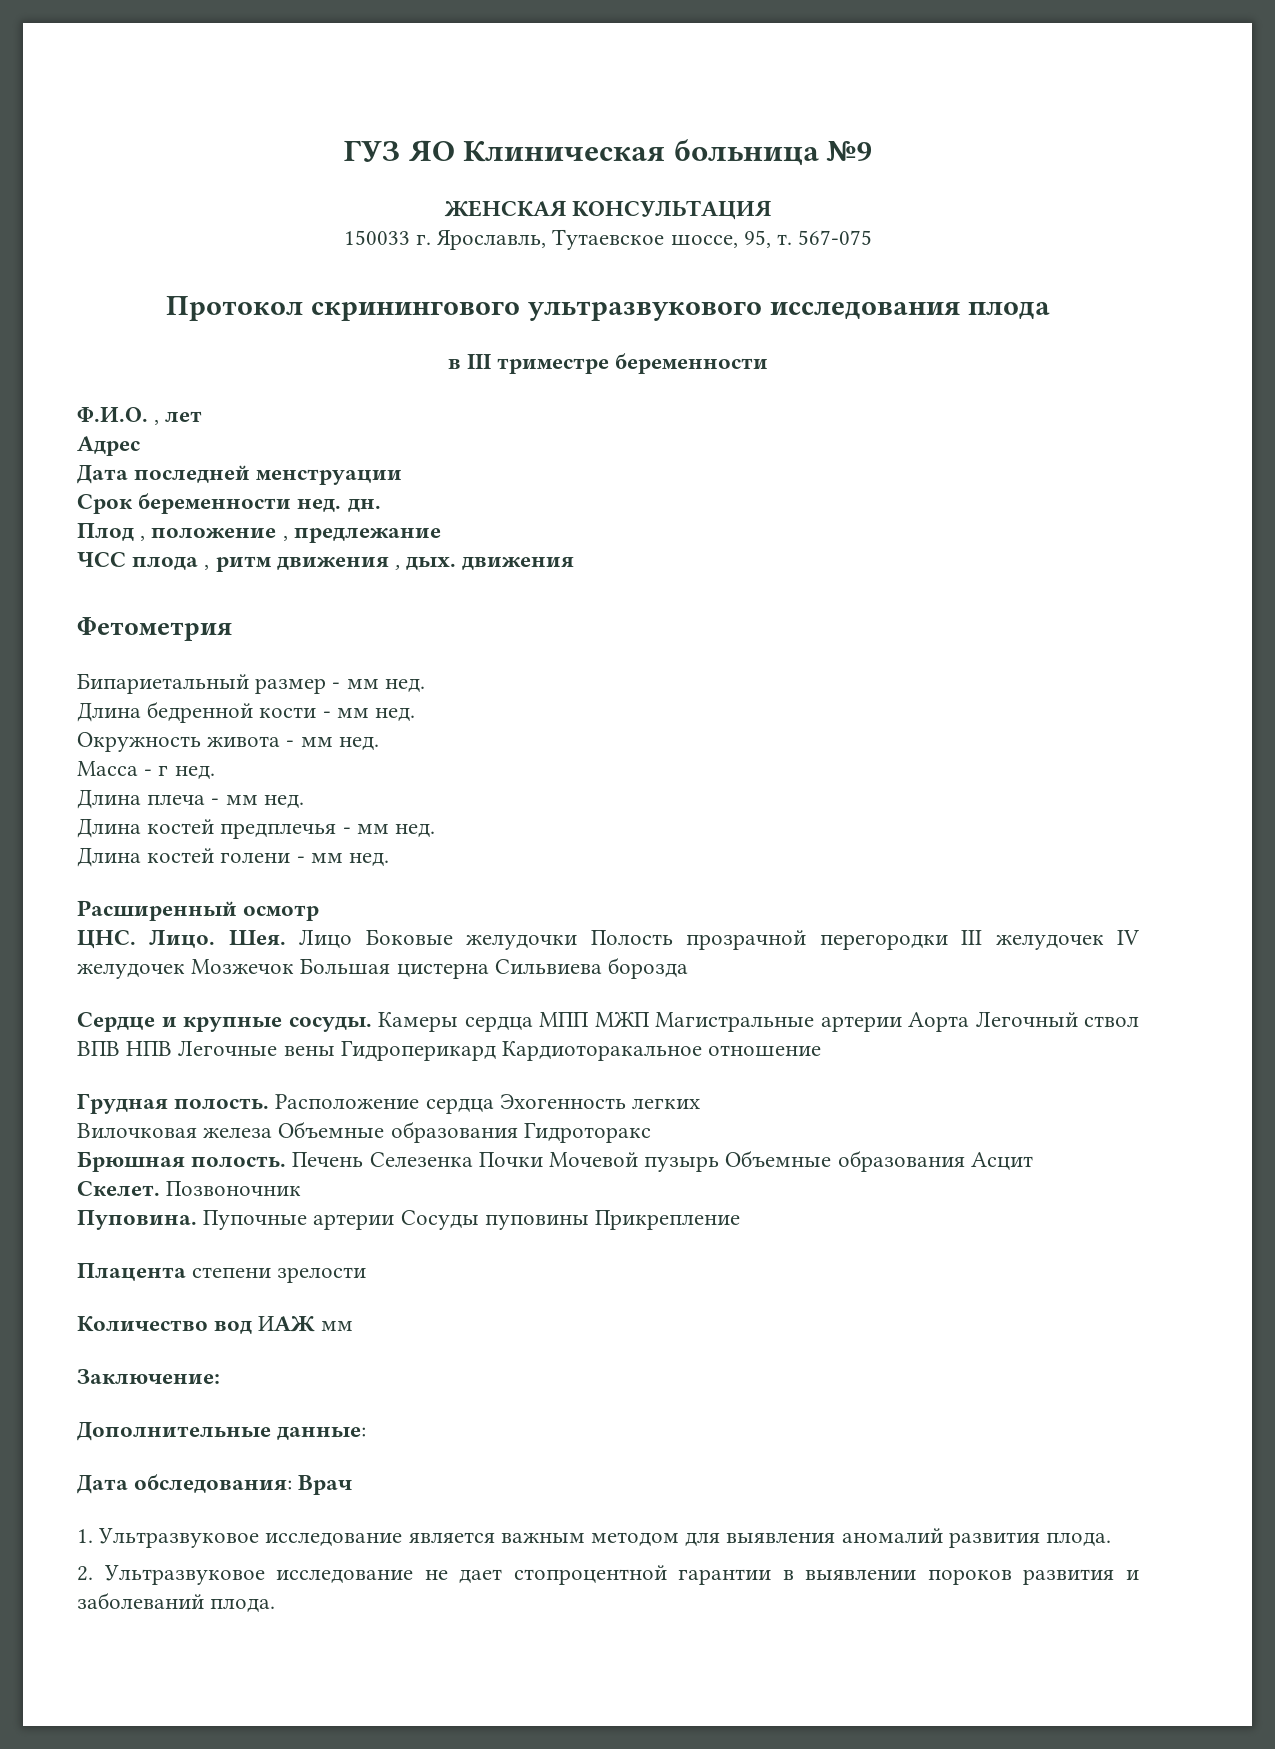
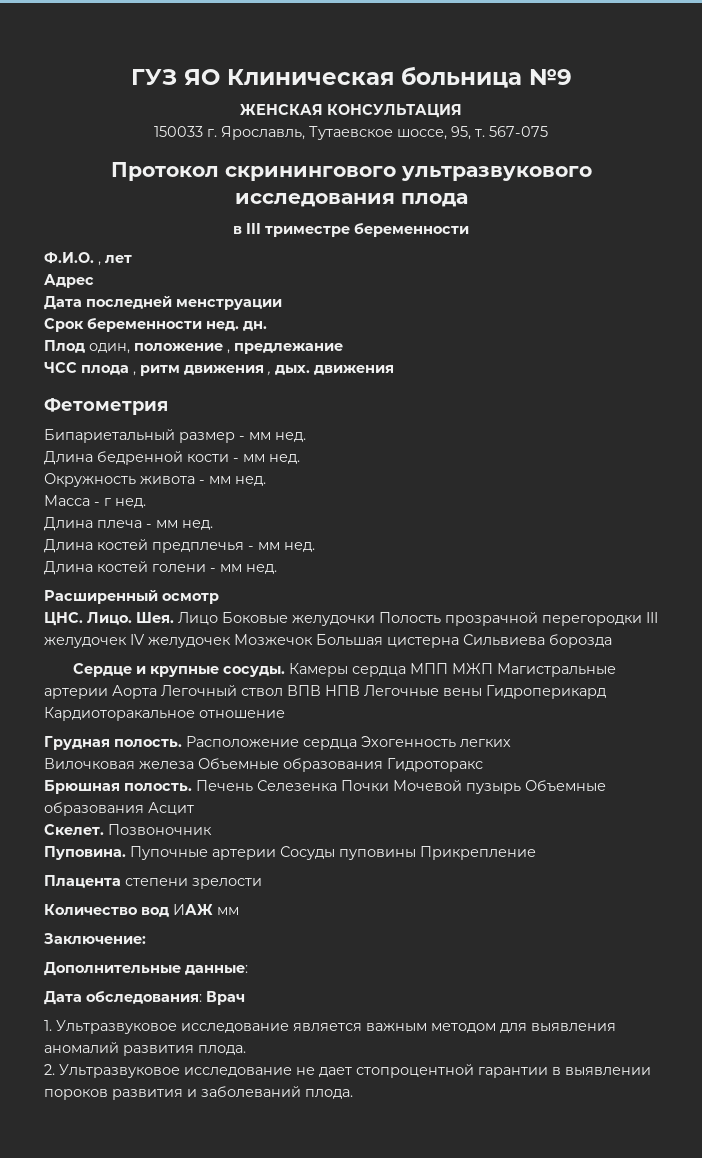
- Плод , положение , предлежание
+ Плод один, положение , предлежание

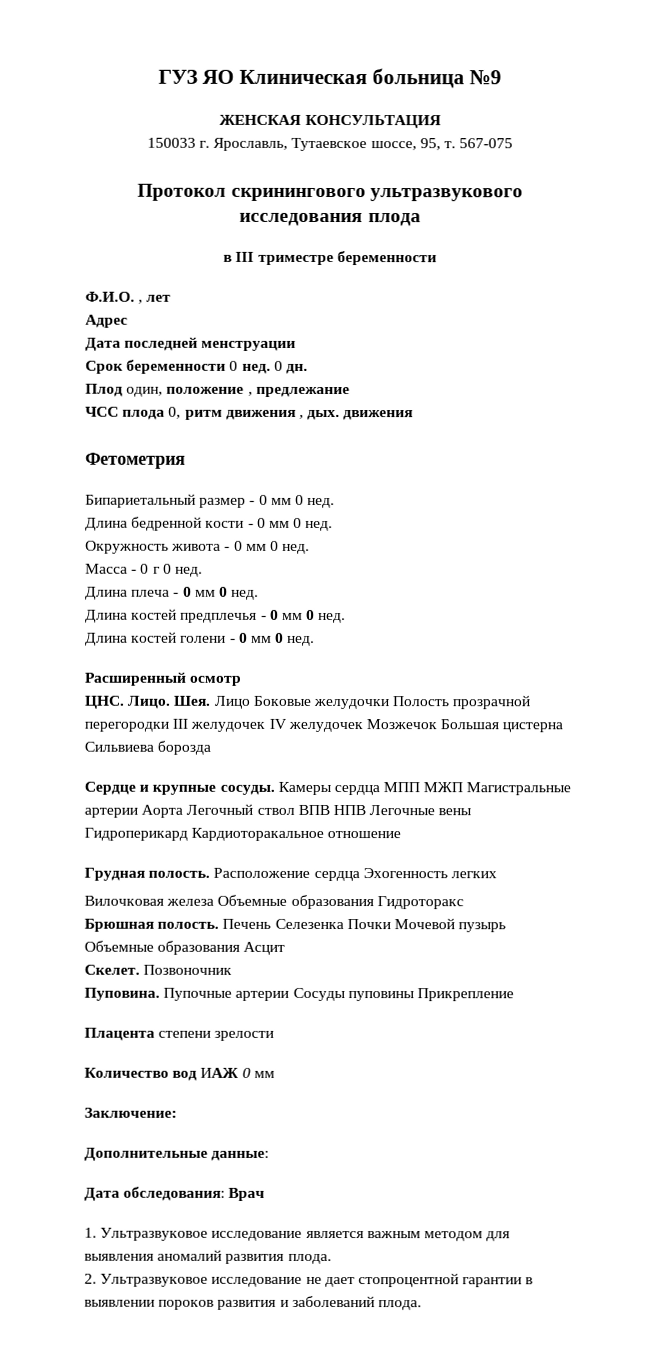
- Срок беременности нед. дн.
+ Срок беременности 0 нед. 0 дн.
- ЧСС плода , ритм движения , дых. движения
+ ЧСС плода 0, ритм движения , дых. движения
- Бипариетальный размер - мм нед.
+ Бипариетальный размер - 0 мм 0 нед.
- Длина бедренной кости - мм нед.
+ Длина бедренной кости - 0 мм 0 нед.
- Окружность живота - мм нед.
+ Окружность живота - 0 мм 0 нед.
- Масса - г нед.
+ Масса - 0 г 0 нед.
- Длина плеча - мм нед.
+ Длина плеча - 0 мм 0 нед.
- Длина костей предплечья - мм нед.
+ Длина костей предплечья - 0 мм 0 нед.
- Длина костей голени - мм нед.
+ Длина костей голени - 0 мм 0 нед.
- Количество вод ИАЖ мм
+ Количество вод ИАЖ 0 мм

